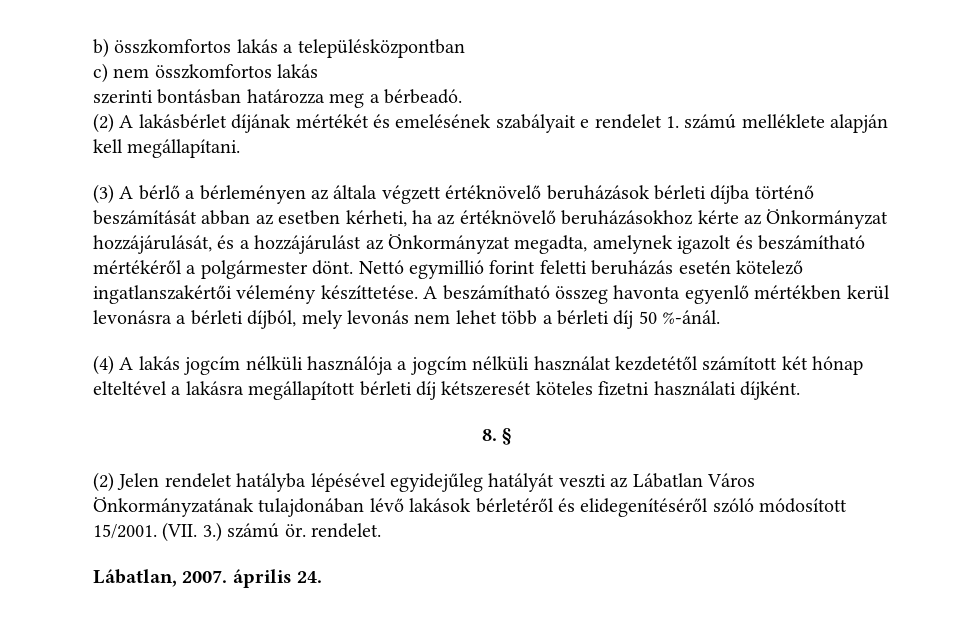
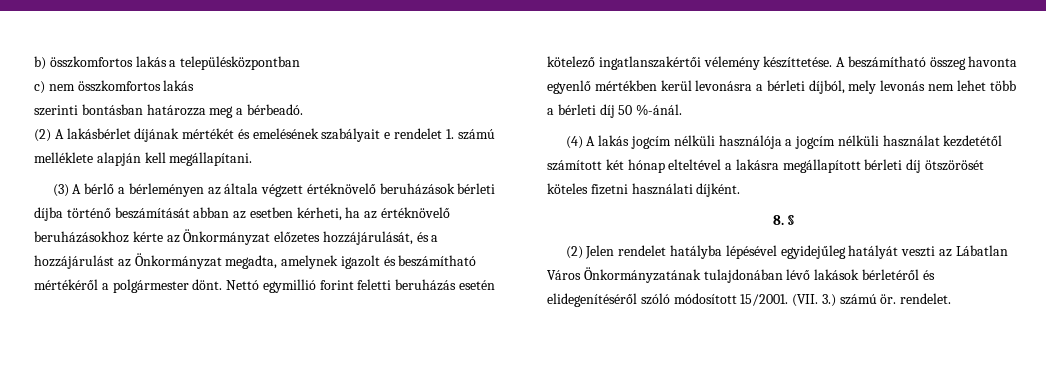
- (3) A bérlő a bérleményen az általa végzett értéknövelő beruházások bérleti díjba történő beszámítását abban az esetben kérheti, ha az értéknövelő beruházásokhoz kérte az Önkormányzat hozzájárulását, és a hozzájárulást az Önkormányzat megadta, amelynek igazolt és beszámítható mértékéről a polgármester dönt.
+ (3) A bérlő a bérleményen az általa végzett értéknövelő beruházások bérleti díjba történő beszámítását abban az esetben kérheti, ha az értéknövelő beruházásokhoz kérte az Önkormányzat előzetes hozzájárulását, és a hozzájárulást az Önkormányzat megadta, amelynek igazolt és beszámítható mértékéről a polgármester dönt.
- (4) A lakás jogcím nélküli használója a jogcím nélküli használat kezdetétől számított két hónap elteltével a lakásra megállapított bérleti díj kétszeresét köteles fizetni használati díjként.
+ (4) A lakás jogcím nélküli használója a jogcím nélküli használat kezdetétől számított két hónap elteltével a lakásra megállapított bérleti díj ötszörösét köteles fizetni használati díjként.
- Lábatlan, 2007. április 24.

